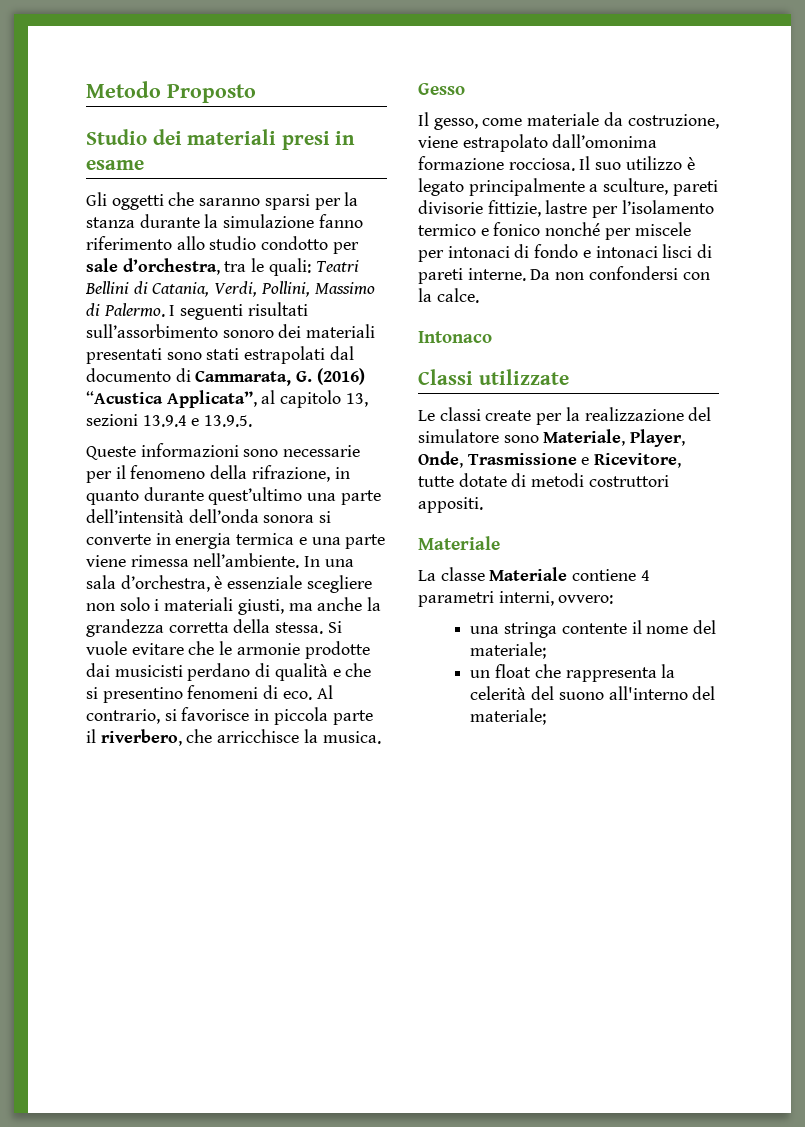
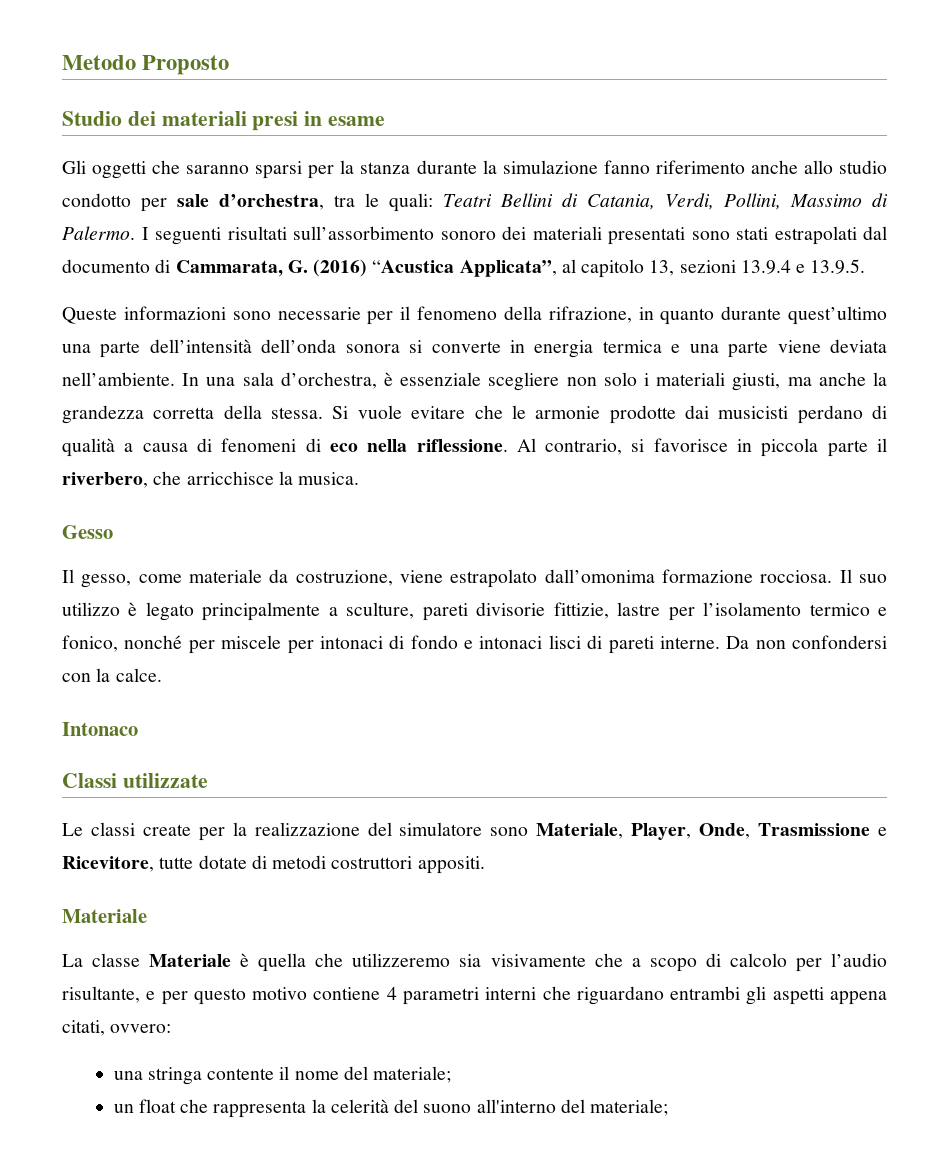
- Gli oggetti che saranno sparsi per la stanza durante la simulazione fanno riferimento allo studio condotto per sale d’orchestra, tra le quali: Teatri Bellini di Catania, Verdi, Pollini, Massimo di Palermo.
+ Gli oggetti che saranno sparsi per la stanza durante la simulazione fanno riferimento anche allo studio condotto per sale d’orchestra, tra le quali: Teatri Bellini di Catania, Verdi, Pollini, Massimo di Palermo.
- Queste informazioni sono necessarie per il fenomeno della rifrazione, in quanto durante quest’ultimo una parte dell’intensità dell’onda sonora si converte in energia termica e una parte viene rimessa nell’ambiente.
+ Queste informazioni sono necessarie per il fenomeno della rifrazione, in quanto durante quest’ultimo una parte dell’intensità dell’onda sonora si converte in energia termica e una parte viene deviata nell’ambiente.
- Si vuole evitare che le armonie prodotte dai musicisti perdano di qualità e che si presentino fenomeni di eco.
+ Si vuole evitare che le armonie prodotte dai musicisti perdano di qualità a causa di fenomeni di eco nella riflessione.
- Il suo utilizzo è legato principalmente a sculture, pareti divisorie fittizie, lastre per l’isolamento termico e fonico nonché per miscele per intonaci di fondo e intonaci lisci di pareti interne.
+ Il suo utilizzo è legato principalmente a sculture, pareti divisorie fittizie, lastre per l’isolamento termico e fonico, nonché per miscele per intonaci di fondo e intonaci lisci di pareti interne.
- La classe Materiale contiene 4 parametri interni, ovvero:
+ La classe Materiale è quella che utilizzeremo sia visivamente che a scopo di calcolo per l’audio risultante, e per questo motivo contiene 4 parametri interni che riguardano entrambi gli aspetti appena citati, ovvero:

